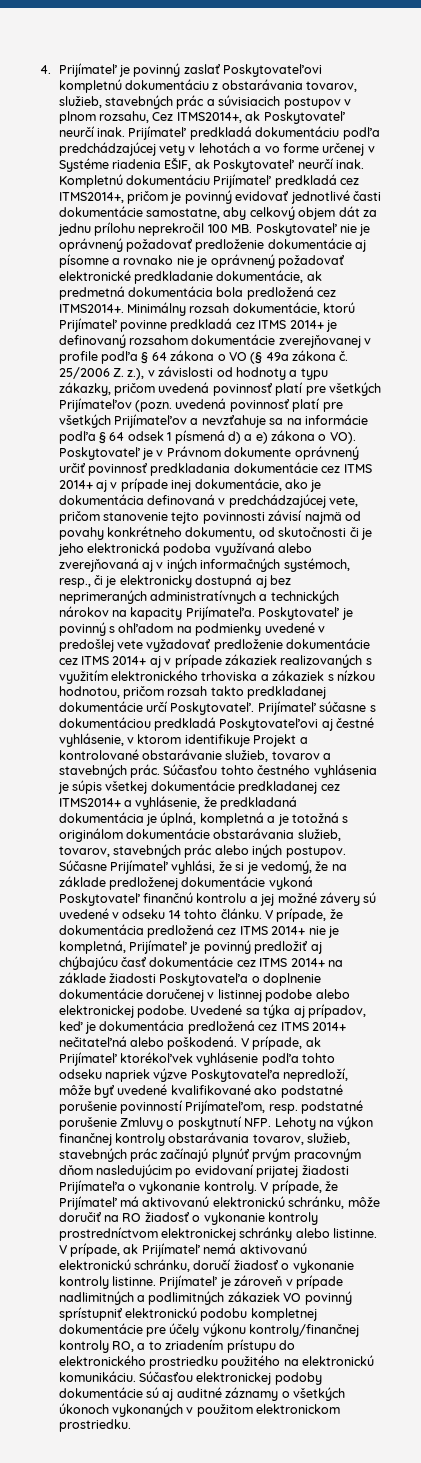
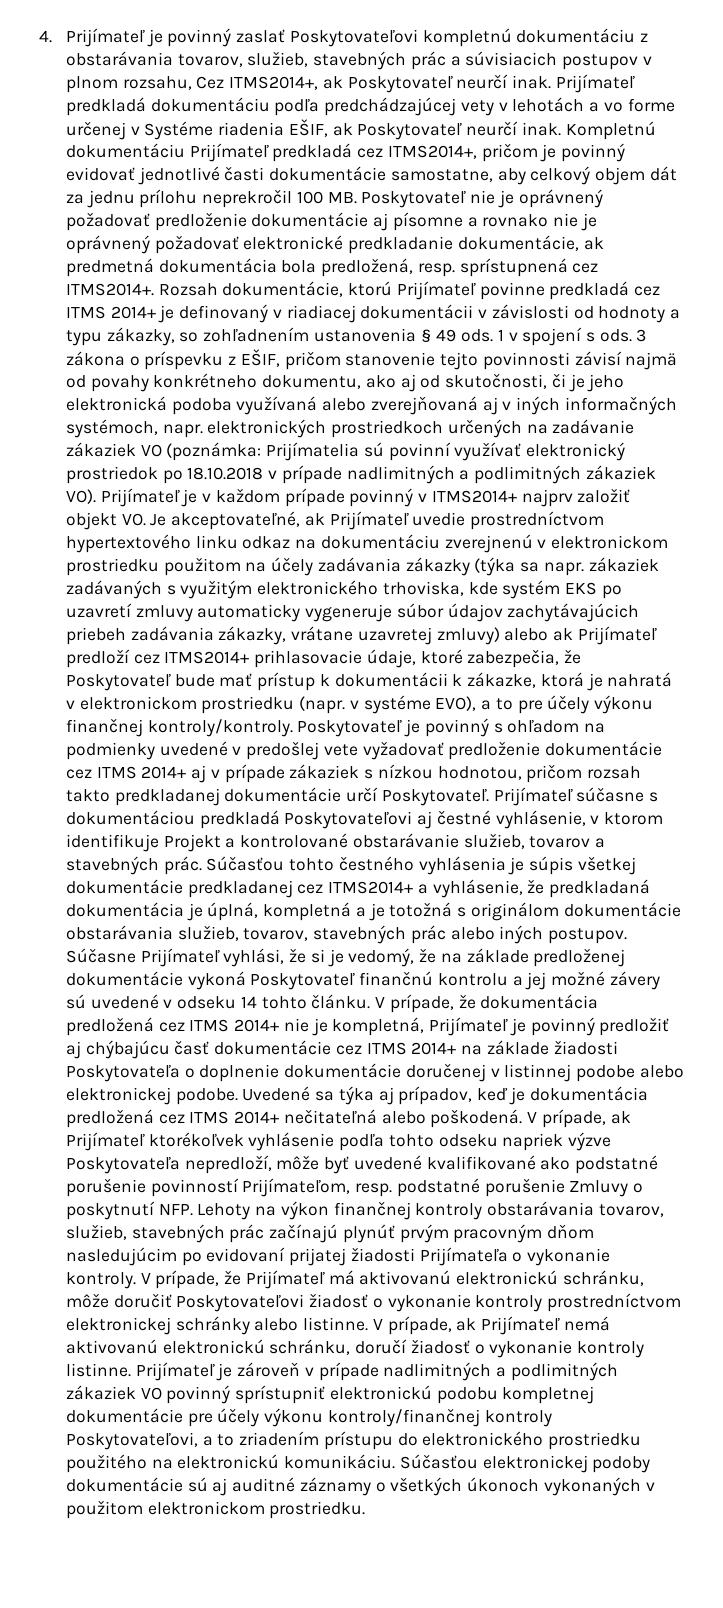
- Kompletnú dokumentáciu Prijímateľ predkladá cez ITMS2014+, pričom je povinný evidovať jednotlivé časti dokumentácie samostatne, aby celkový objem dát za jednu prílohu neprekročil 100 MB. Poskytovateľ nie je oprávnený požadovať predloženie dokumentácie aj písomne a rovnako nie je oprávnený požadovať elektronické predkladanie dokumentácie, ak predmetná dokumentácia bola predložená cez ITMS2014+. Minimálny rozsah dokumentácie, ktorú Prijímateľ povinne predkladá cez ITMS 2014+ je definovaný rozsahom dokumentácie zverejňovanej v profile podľa § 64 zákona o VO (§ 49a zákona č. 25/2006 Z. z.), v závislosti od hodnoty a typu zákazky, pričom uvedená povinnosť platí pre všetkých Prijímateľov (pozn. uvedená povinnosť platí pre všetkých Prijímateľov a nevzťahuje sa na informácie podľa § 64 odsek 1 písmená d) a e) zákona o VO). Poskytovateľ je v Právnom dokumente oprávnený určiť povinnosť predkladania dokumentácie cez ITMS 2014+ aj v prípade inej dokumentácie, ako je dokumentácia definovaná v predchádzajúcej vete, pričom stanovenie tejto povinnosti závisí najmä od povahy konkrétneho dokumentu, od skutočnosti či je jeho elektronická podoba využívaná alebo zverejňovaná aj v iných informačných systémoch, resp., či je elektronicky dostupná aj bez neprimeraných administratívnych a technických nárokov na kapacity Prijímateľa.
+ Kompletnú dokumentáciu Prijímateľ predkladá cez ITMS2014+, pričom je povinný evidovať jednotlivé časti dokumentácie samostatne, aby celkový objem dát za jednu prílohu neprekročil 100 MB. Poskytovateľ nie je oprávnený požadovať predloženie dokumentácie aj písomne a rovnako nie je oprávnený požadovať elektronické predkladanie dokumentácie, ak predmetná dokumentácia bola predložená, resp. sprístupnená cez ITMS2014+. Rozsah dokumentácie, ktorú Prijímateľ povinne predkladá cez ITMS 2014+ je definovaný v riadiacej dokumentácii v závislosti od hodnoty a typu zákazky, so zohľadnením ustanovenia § 49 ods. 1 v spojení s ods. 3 zákona o príspevku z EŠIF, pričom stanovenie tejto povinnosti závisí najmä od povahy konkrétneho dokumentu, ako aj od skutočnosti, či je jeho elektronická podoba využívaná alebo zverejňovaná aj v iných informačných systémoch, napr. elektronických prostriedkoch určených na zadávanie zákaziek VO (poznámka: Prijímatelia sú povinní využívať elektronický prostriedok po 18.10.2018 v prípade nadlimitných a podlimitných zákaziek VO). Prijímateľ je v každom prípade povinný v ITMS2014+ najprv založiť objekt VO. Je akceptovateľné, ak Prijímateľ uvedie prostredníctvom hypertextového linku odkaz na dokumentáciu zverejnenú v elektronickom prostriedku použitom na účely zadávania zákazky (týka sa napr. zákaziek zadávaných s využitým elektronického trhoviska, kde systém EKS po uzavretí zmluvy automaticky vygeneruje súbor údajov zachytávajúcich priebeh zadávania zákazky, vrátane uzavretej zmluvy) alebo ak Prijímateľ predloží cez ITMS2014+ prihlasovacie údaje, ktoré zabezpečia, že Poskytovateľ bude mať prístup k dokumentácii k zákazke, ktorá je nahratá v elektronickom prostriedku (napr. v systéme EVO), a to pre účely výkonu finančnej kontroly/kontroly.
- Poskytovateľ je povinný s ohľadom na podmienky uvedené v predošlej vete vyžadovať predloženie dokumentácie cez ITMS 2014+ aj v prípade zákaziek realizovaných s využitím elektronického trhoviska a zákaziek s nízkou hodnotou, pričom rozsah takto predkladanej dokumentácie určí Poskytovateľ.
+ Poskytovateľ je povinný s ohľadom na podmienky uvedené v predošlej vete vyžadovať predloženie dokumentácie cez ITMS 2014+ aj v prípade zákaziek s nízkou hodnotou, pričom rozsah takto predkladanej dokumentácie určí Poskytovateľ.
- V prípade, že Prijímateľ má aktivovanú elektronickú schránku, môže doručiť na RO žiadosť o vykonanie kontroly prostredníctvom elektronickej schránky alebo listinne.
+ V prípade, že Prijímateľ má aktivovanú elektronickú schránku, môže doručiť Poskytovateľovi žiadosť o vykonanie kontroly prostredníctvom elektronickej schránky alebo listinne.
- Prijímateľ je zároveň v prípade nadlimitných a podlimitných zákaziek VO povinný sprístupniť elektronickú podobu kompletnej dokumentácie pre účely výkonu kontroly/finančnej kontroly RO, a to zriadením prístupu do elektronického prostriedku použitého na elektronickú komunikáciu.
+ Prijímateľ je zároveň v prípade nadlimitných a podlimitných zákaziek VO povinný sprístupniť elektronickú podobu kompletnej dokumentácie pre účely výkonu kontroly/finančnej kontroly Poskytovateľovi, a to zriadením prístupu do elektronického prostriedku použitého na elektronickú komunikáciu.

